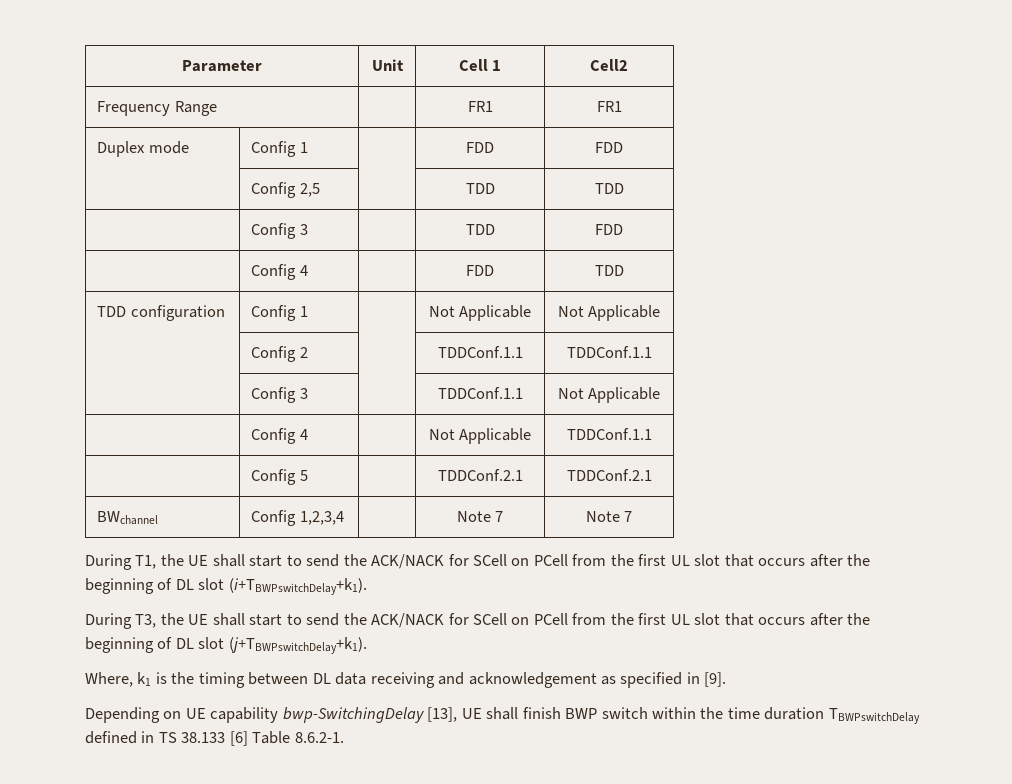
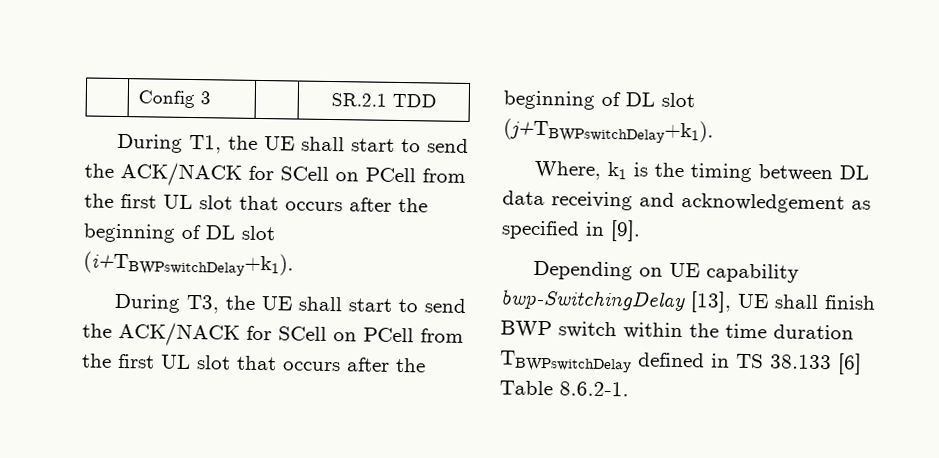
- Parameter | Unit | Cell 1 | Cell2
- Frequency Range | | FR1 | FR1
- Duplex mode | Config 1 | | FDD | FDD
- | Config 2,5 | | TDD | TDD
- | Config 3 | | TDD | FDD
- | Config 4 | | FDD | TDD
- TDD configuration | Config 1 | | Not Applicable | Not Applicable
- | Config 2 | | TDDConf.1.1 | TDDConf.1.1
- | Config 3 | | TDDConf.1.1 | Not Applicable
- | Config 4 | | Not Applicable | TDDConf.1.1
- | Config 5 | | TDDConf.2.1 | TDDConf.2.1
- BWchannel | Config 1,2,3,4 | | Note 7 | Note 7
+ | Config 3 | | SR.2.1 TDD

